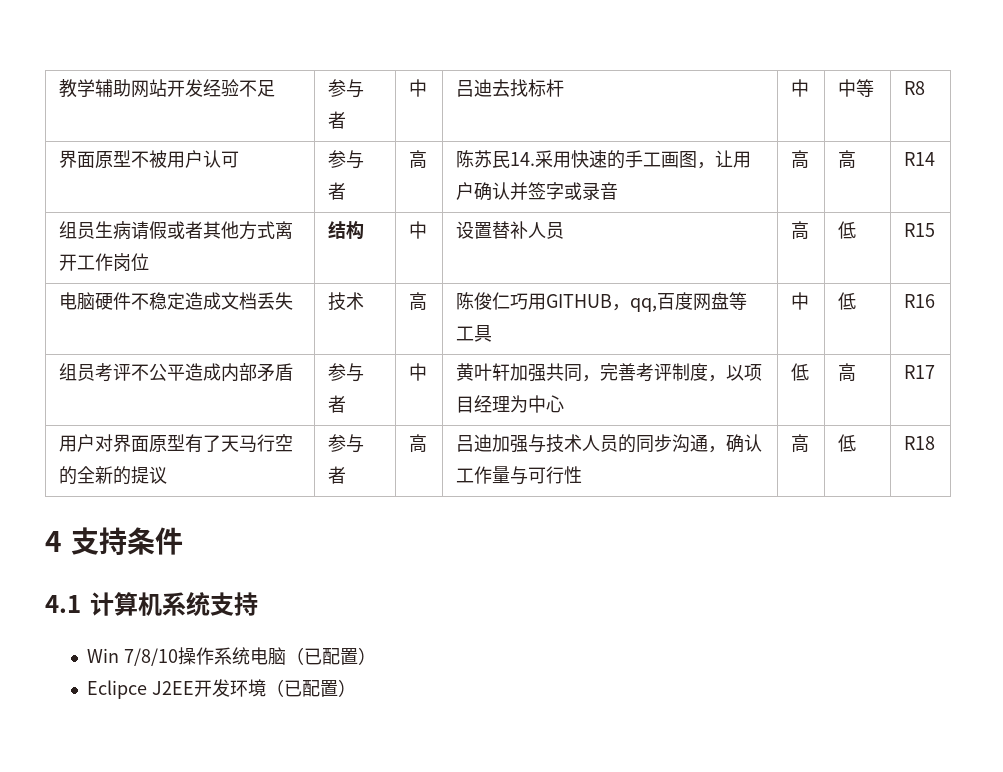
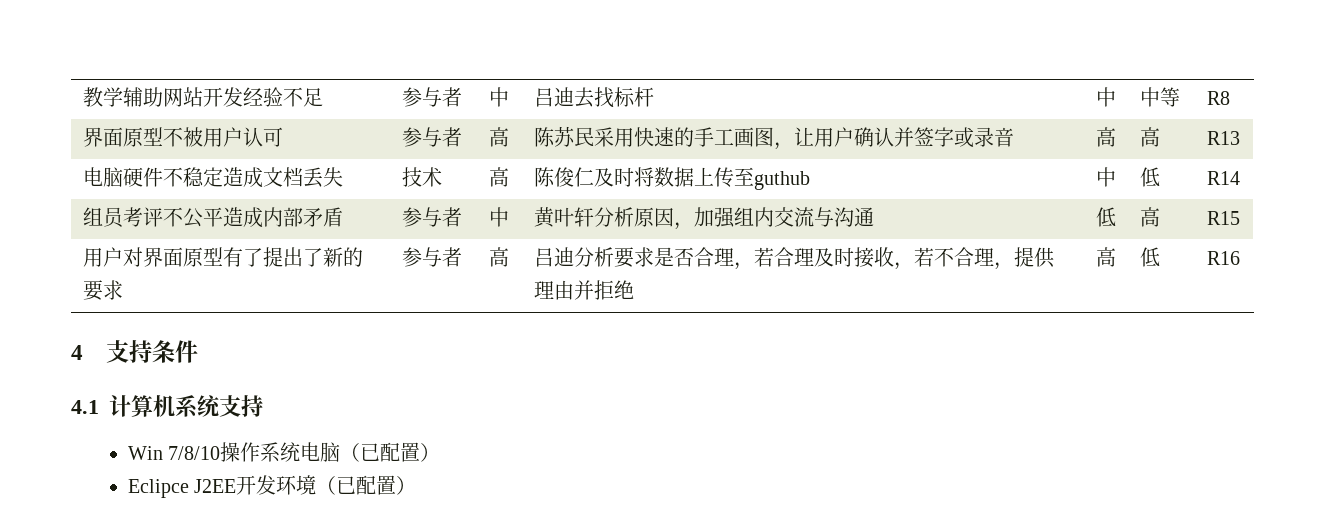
- 界面原型不被用户认可 | 参与者 | 高 | 陈苏民14.采用快速的手工画图，让用户确认并签字或录音 | 高 | 高 | R14
- 组员生病请假或者其他方式离开工作岗位 | 结构 | 中 | 设置替补人员 | 高 | 低 | R15
+ 界面原型不被用户认可 | 参与者 | 高 | 陈苏民采用快速的手工画图，让用户确认并签字或录音 | 高 | 高 | R13
- 电脑硬件不稳定造成文档丢失 | 技术 | 高 | 陈俊仁巧用GITHUB，qq,百度网盘等工具 | 中 | 低 | R16
+ 电脑硬件不稳定造成文档丢失 | 技术 | 高 | 陈俊仁及时将数据上传至guthub | 中 | 低 | R14
- 组员考评不公平造成内部矛盾 | 参与者 | 中 | 黄叶轩加强共同，完善考评制度，以项目经理为中心 | 低 | 高 | R17
+ 组员考评不公平造成内部矛盾 | 参与者 | 中 | 黄叶轩分析原因，加强组内交流与沟通 | 低 | 高 | R15
- 用户对界面原型有了天马行空的全新的提议 | 参与者 | 高 | 吕迪加强与技术人员的同步沟通，确认工作量与可行性 | 高 | 低 | R18
+ 用户对界面原型有了提出了新的要求 | 参与者 | 高 | 吕迪分析要求是否合理，若合理及时接收，若不合理，提供理由并拒绝 | 高 | 低 | R16

